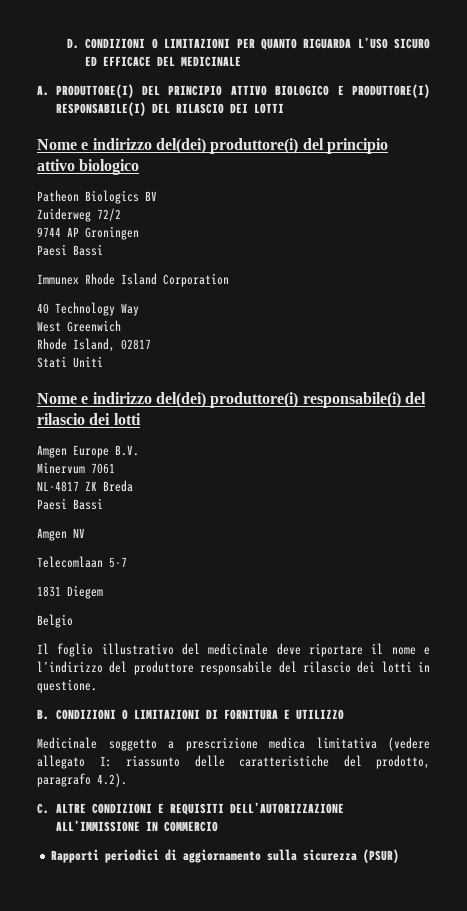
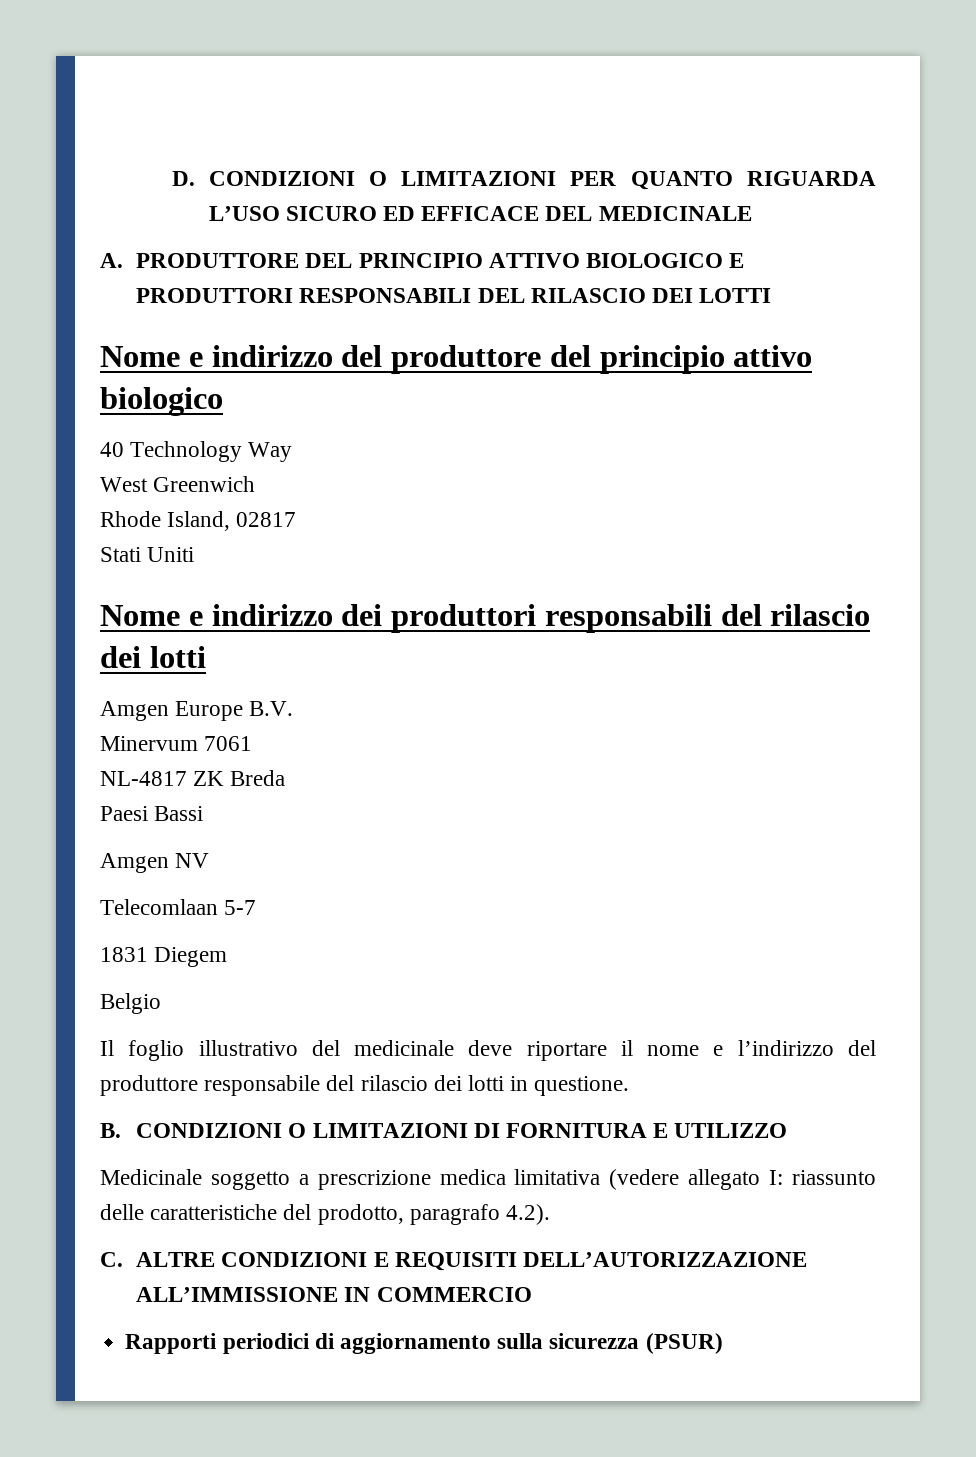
- A. PRODUTTORE(I) DEL PRINCIPIO ATTIVO BIOLOGICO E PRODUTTORE(I) RESPONSABILE(I) DEL RILASCIO DEI LOTTI
+ A. PRODUTTORE DEL PRINCIPIO ATTIVO BIOLOGICO E PRODUTTORI RESPONSABILI DEL RILASCIO DEI LOTTI
- Nome e indirizzo del(dei) produttore(i) del principio attivo biologico
+ Nome e indirizzo del produttore del principio attivo biologico
- Patheon Biologics BV
- Zuiderweg 72/2
- 9744 AP Groningen
- Paesi Bassi
- Immunex Rhode Island Corporation
- Nome e indirizzo del(dei) produttore(i) responsabile(i) del rilascio dei lotti
+ Nome e indirizzo dei produttori responsabili del rilascio dei lotti

